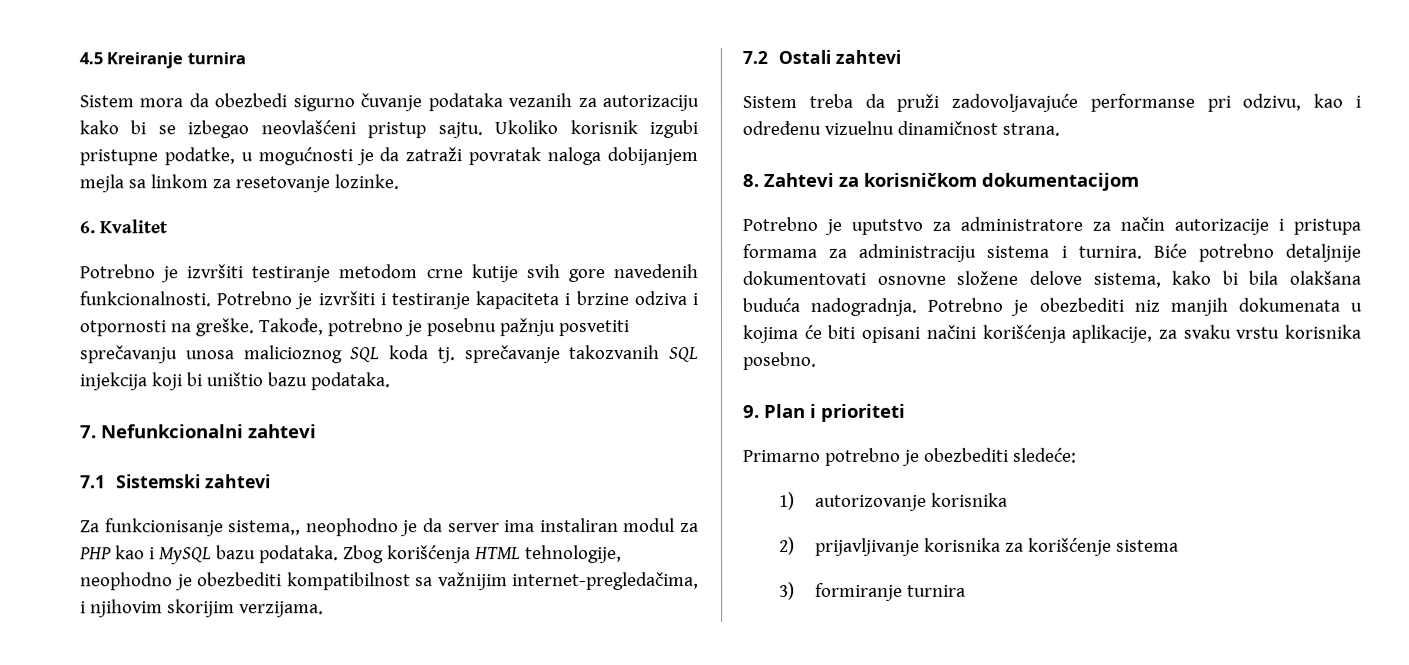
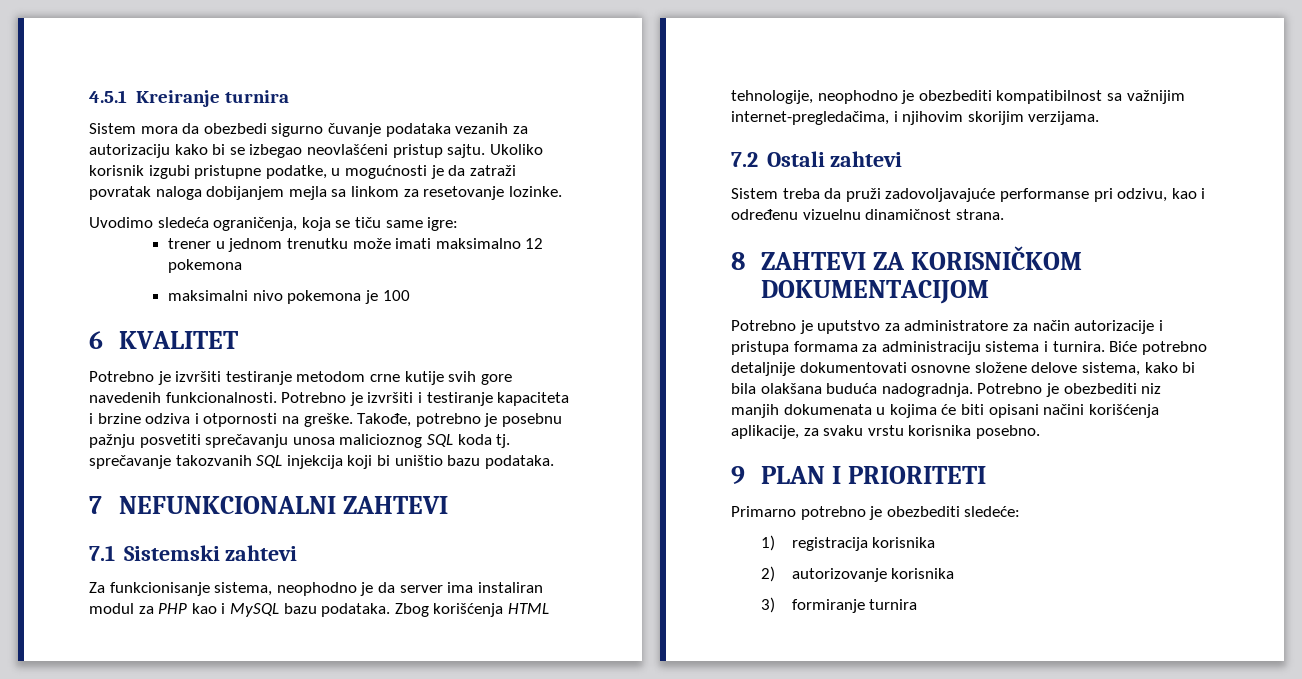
- 4.5 Kreiranje turnira
+ 4.5.1 Kreiranje turnira
- 6. Kvalitet
+ Uvodimo sledeća ograničenja, koja se tiču same igre:
+ trener u jednom trenutku može imati maksimalno 12 pokemona
+ maksimalni nivo pokemona je 100
+ 6 KVALITET
- 7. Nefunkcionalni zahtevi
+ 7 NEFUNKCIONALNI ZAHTEVI
- Za funkcionisanje sistema,, neophodno je da server ima instaliran modul za PHP kao i MySQL bazu podataka.
+ Za funkcionisanje sistema, neophodno je da server ima instaliran modul za PHP kao i MySQL bazu podataka.
- 8. Zahtevi za korisničkom dokumentacijom
+ 8 ZAHTEVI ZA KORISNIČKOM DOKUMENTACIJOM
- 9. Plan i prioriteti
+ 9 PLAN I PRIORITETI
- 1) autorizovanje korisnika
+ 1) registracija korisnika
+ 2) autorizovanje korisnika
- 2) prijavljivanje korisnika za korišćenje sistema

